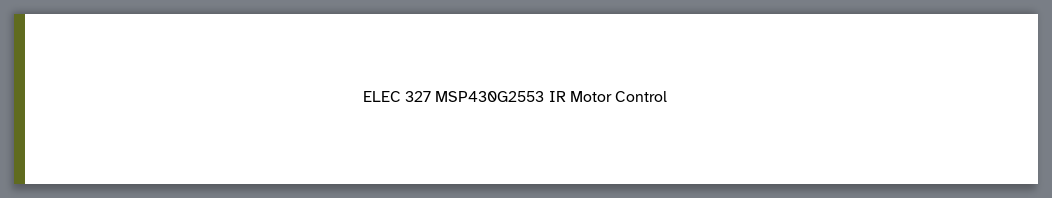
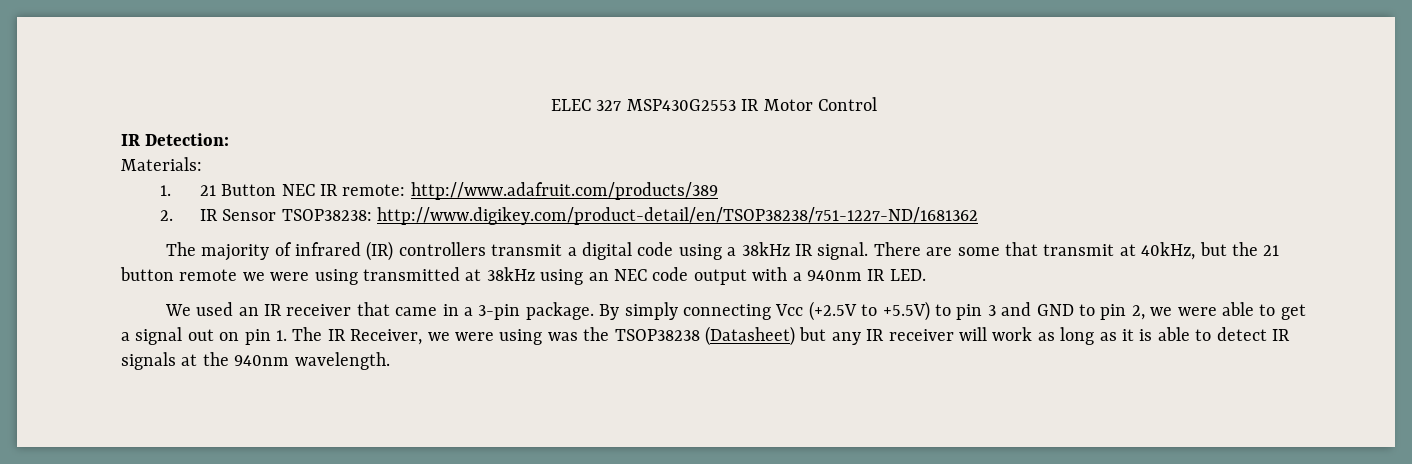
+ IR Detection:
+ Materials:
+ 1. 21 Button NEC IR remote: http://www.adafruit.com/products/389
+ 2. IR Sensor TSOP38238: http://www.digikey.com/product-detail/en/TSOP38238/751-1227-ND/1681362
+ The majority of infrared (IR) controllers transmit a digital code using a 38kHz IR signal. There are some that transmit at 40kHz, but the 21 button remote we were using transmitted at 38kHz using an NEC code output with a 940nm IR LED.
+ We used an IR receiver that came in a 3-pin package. By simply connecting Vcc (+2.5V to +5.5V) to pin 3 and GND to pin 2, we were able to get a signal out on pin 1. The IR Receiver, we were using was the TSOP38238 (Datasheet) but any IR receiver will work as long as it is able to detect IR signals at the 940nm wavelength.

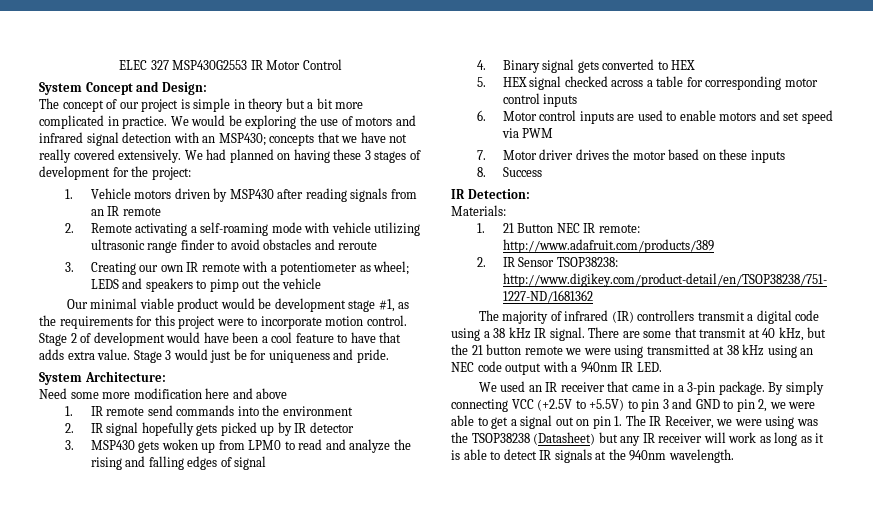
+ System Concept and Design:
+ The concept of our project is simple in theory but a bit more complicated in practice. We would be exploring the use of motors and infrared signal detection with an MSP430; concepts that we have not really covered extensively. We had planned on having these 3 stages of development for the project:
+ 1. Vehicle motors driven by MSP430 after reading signals from an IR remote
+ 2. Remote activating a self-roaming mode with vehicle utilizing ultrasonic range finder to avoid obstacles and reroute
+ 3. Creating our own IR remote with a potentiometer as wheel; LEDS and speakers to pimp out the vehicle
+ Our minimal viable product would be development stage #1, as the requirements for this project were to incorporate motion control. Stage 2 of development would have been a cool feature to have that adds extra value. Stage 3 would just be for uniqueness and pride.
+ System Architecture:
+ Need some more modification here and above
+ 1. IR remote send commands into the environment
+ 2. IR signal hopefully gets picked up by IR detector
+ 3. MSP430 gets woken up from LPM0 to read and analyze the rising and falling edges of signal
+ 4. Binary signal gets converted to HEX
+ 5. HEX signal checked across a table for corresponding motor control inputs
+ 6. Motor control inputs are used to enable motors and set speed via PWM
+ 7. Motor driver drives the motor based on these inputs
+ 8. Success
- The majority of infrared (IR) controllers transmit a digital code using a 38kHz IR signal.
+ The majority of infrared (IR) controllers transmit a digital code using a 38 kHz IR signal.
- There are some that transmit at 40kHz, but the 21 button remote we were using transmitted at 38kHz using an NEC code output with a 940nm IR LED.
+ There are some that transmit at 40 kHz, but the 21 button remote we were using transmitted at 38 kHz using an NEC code output with a 940nm IR LED.
- By simply connecting Vcc (+2.5V to +5.5V) to pin 3 and GND to pin 2, we were able to get a signal out on pin 1. The IR Receiver, we were using was the TSOP38238 (Datasheet) but any IR receiver will work as long as it is able to detect IR signals at the 940nm wavelength.
+ By simply connecting VCC (+2.5V to +5.5V) to pin 3 and GND to pin 2, we were able to get a signal out on pin 1. The IR Receiver, we were using was the TSOP38238 (Datasheet) but any IR receiver will work as long as it is able to detect IR signals at the 940nm wavelength.

